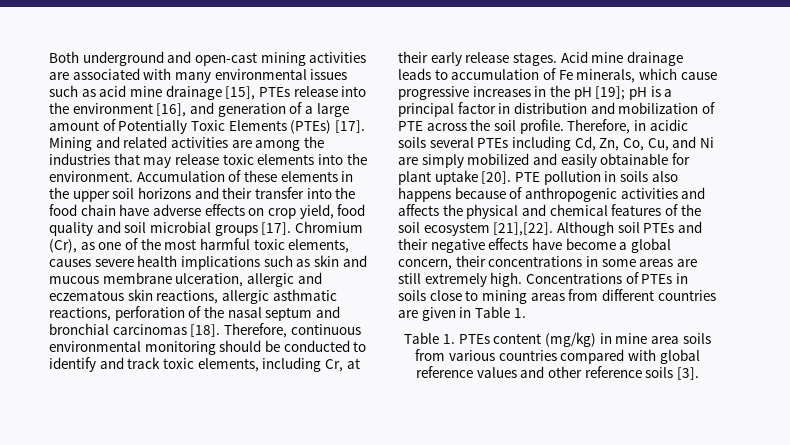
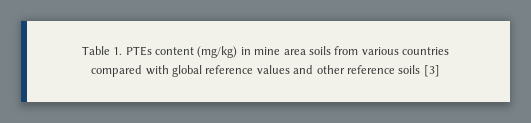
- Both underground and open-cast mining activities are associated with many environmental issues such as acid mine drainage [15], PTEs release into the environment [16], and generation of a large amount of Potentially Toxic Elements (PTEs) [17]. Mining and related activities are among the industries that may release toxic elements into the environment. Accumulation of these elements in the upper soil horizons and their transfer into the food chain have adverse effects on crop yield, food quality and soil microbial groups [17]. Chromium (Cr), as one of the most harmful toxic elements, causes severe health implications such as skin and mucous membrane ulceration, allergic and eczematous skin reactions, allergic asthmatic reactions, perforation of the nasal septum and bronchial carcinomas [18]. Therefore, continuous environmental monitoring should be conducted to identify and track toxic elements, including Cr, at their early release stages. Acid mine drainage leads to accumulation of Fe minerals, which cause progressive increases in the pH [19]; pH is a principal factor in distribution and mobilization of PTE across the soil profile. Therefore, in acidic soils several PTEs including Cd, Zn, Co, Cu, and Ni are simply mobilized and easily obtainable for plant uptake [20]. PTE pollution in soils also happens because of anthropogenic activities and affects the physical and chemical features of the soil ecosystem [21],[22]. Although soil PTEs and their negative effects have become a global concern, their concentrations in some areas are still extremely high. Concentrations of PTEs in soils close to mining areas from different countries are given in Table 1.
- Table 1. PTEs content (mg/kg) in mine area soils from various countries compared with global reference values and other reference soils [3].
+ Table 1. PTEs content (mg/kg) in mine area soils from various countries compared with global reference values and other reference soils [3]

